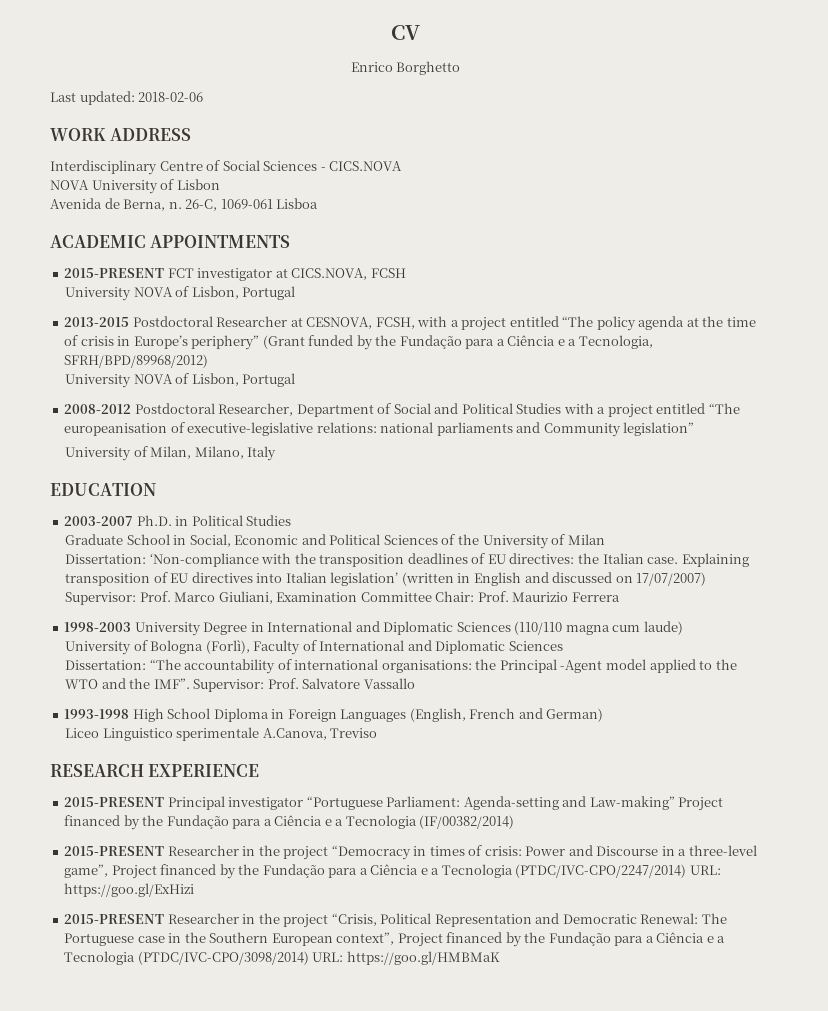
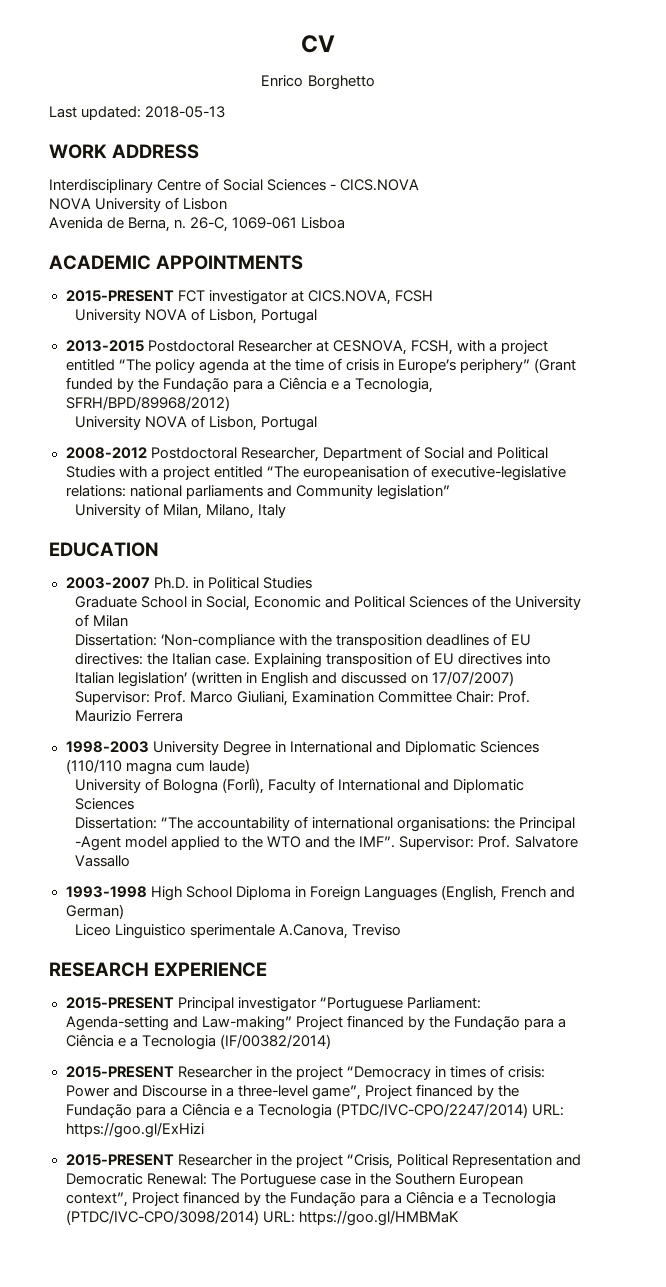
- Last updated: 2018-02-06
+ Last updated: 2018-05-13

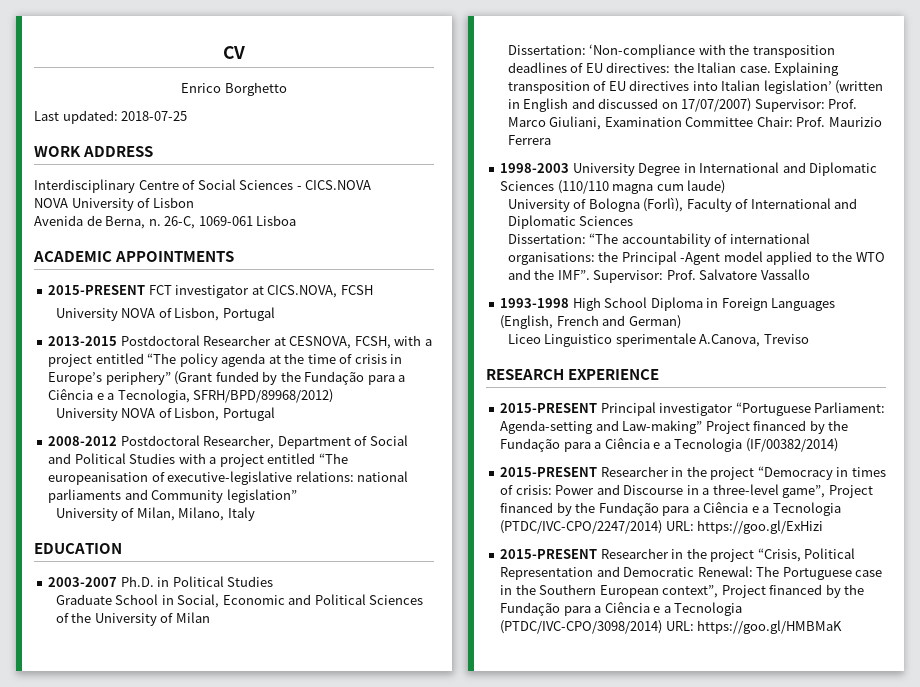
- Last updated: 2018-05-13
+ Last updated: 2018-07-25

